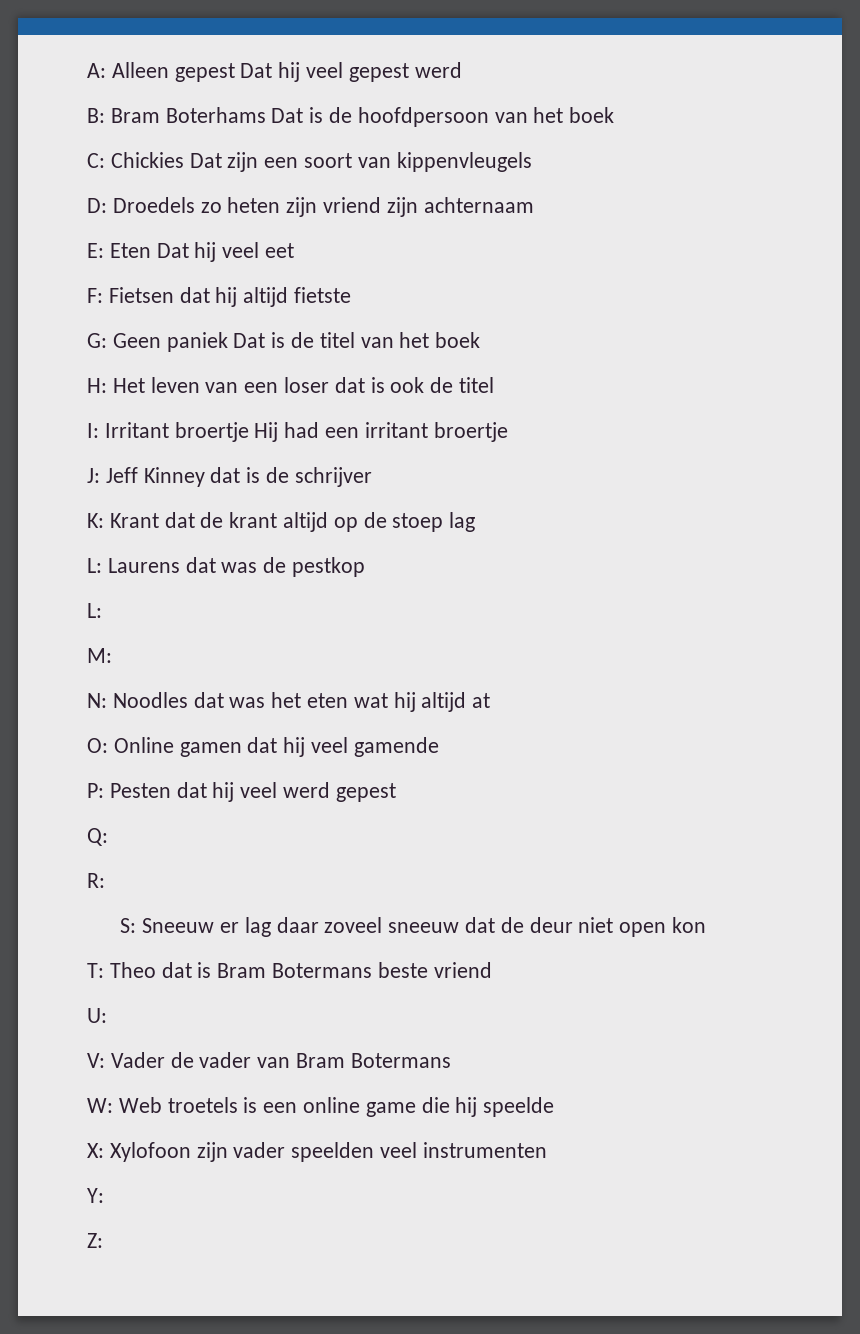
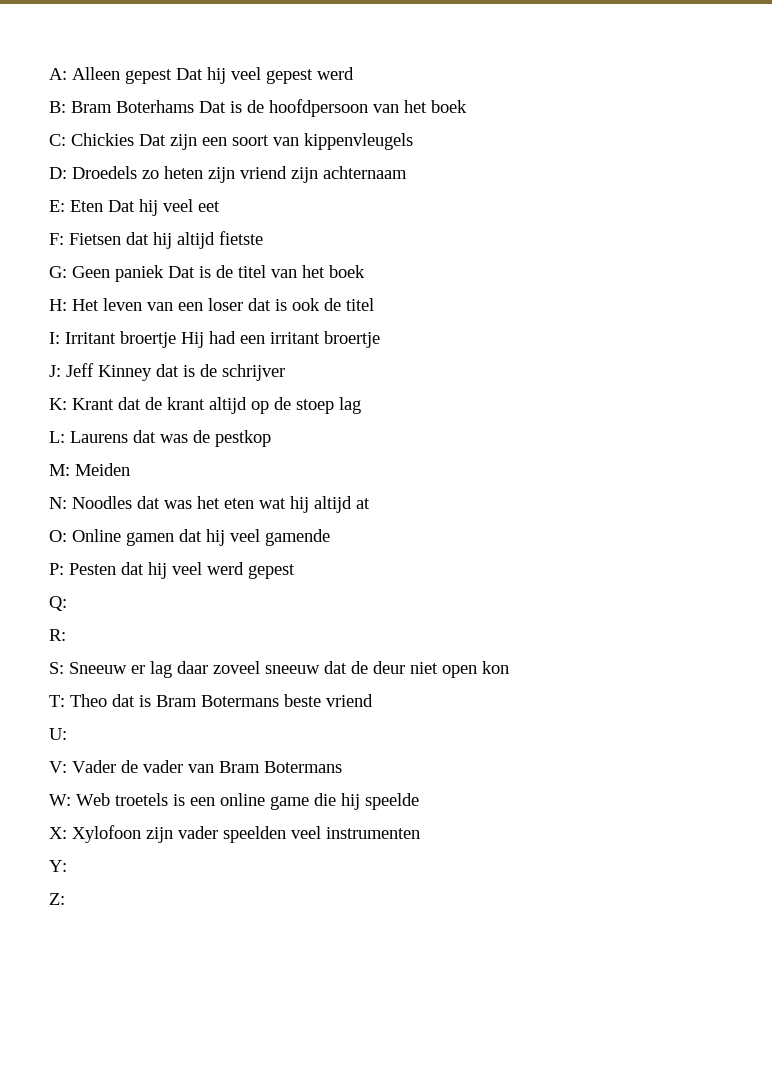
  L: Laurens dat was de pestkop
- L:
- M:
+ M: Meiden

